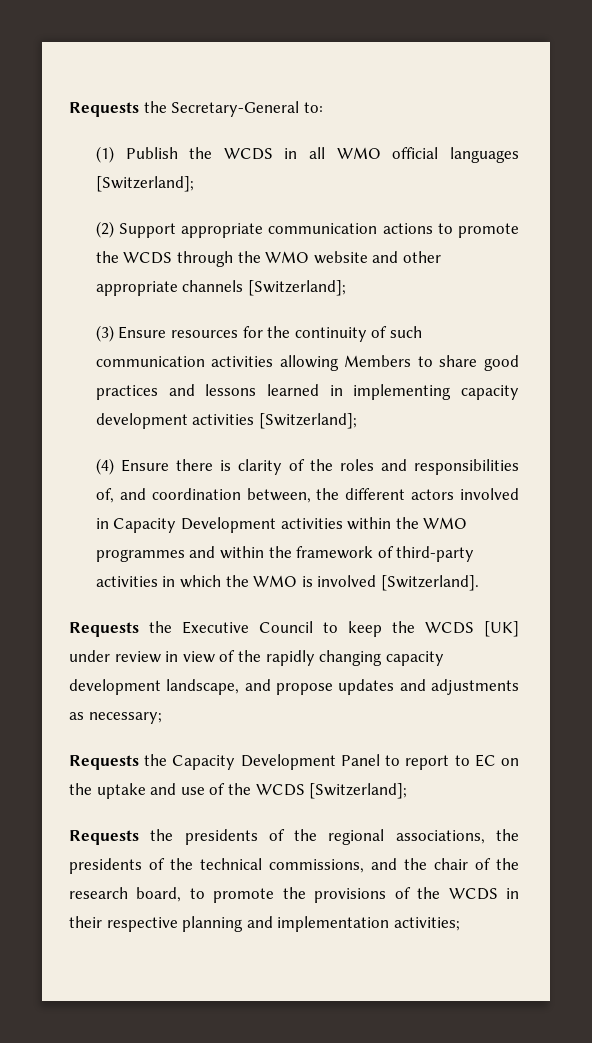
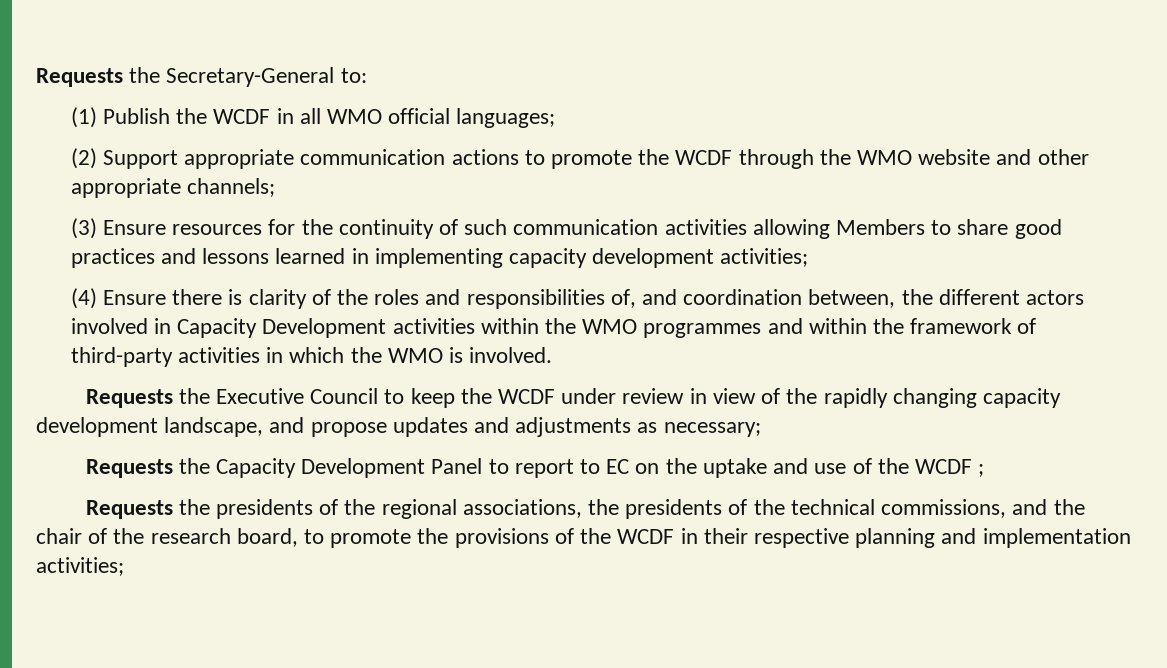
- (1) Publish the WCDS in all WMO official languages [Switzerland];
+ (1) Publish the WCDF in all WMO official languages;
- (2) Support appropriate communication actions to promote the WCDS through the WMO website and other appropriate channels [Switzerland];
+ (2) Support appropriate communication actions to promote the WCDF through the WMO website and other appropriate channels;
- (3) Ensure resources for the continuity of such communication activities allowing Members to share good practices and lessons learned in implementing capacity development activities [Switzerland];
+ (3) Ensure resources for the continuity of such communication activities allowing Members to share good practices and lessons learned in implementing capacity development activities;
- (4) Ensure there is clarity of the roles and responsibilities of, and coordination between, the different actors involved in Capacity Development activities within the WMO programmes and within the framework of third-party activities in which the WMO is involved [Switzerland].
+ (4) Ensure there is clarity of the roles and responsibilities of, and coordination between, the different actors involved in Capacity Development activities within the WMO programmes and within the framework of third-party activities in which the WMO is involved.
- Requests the Executive Council to keep the WCDS [UK] under review in view of the rapidly changing capacity development landscape, and propose updates and adjustments as necessary;
+ Requests the Executive Council to keep the WCDF under review in view of the rapidly changing capacity development landscape, and propose updates and adjustments as necessary;
- Requests the Capacity Development Panel to report to EC on the uptake and use of the WCDS [Switzerland];
+ Requests the Capacity Development Panel to report to EC on the uptake and use of the WCDF ;
- Requests the presidents of the regional associations, the presidents of the technical commissions, and the chair of the research board, to promote the provisions of the WCDS in their respective planning and implementation activities;
+ Requests the presidents of the regional associations, the presidents of the technical commissions, and the chair of the research board, to promote the provisions of the WCDF in their respective planning and implementation activities;

